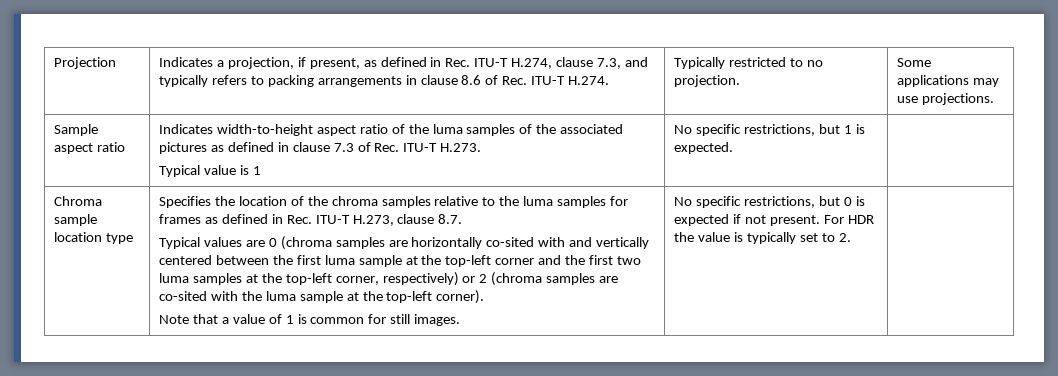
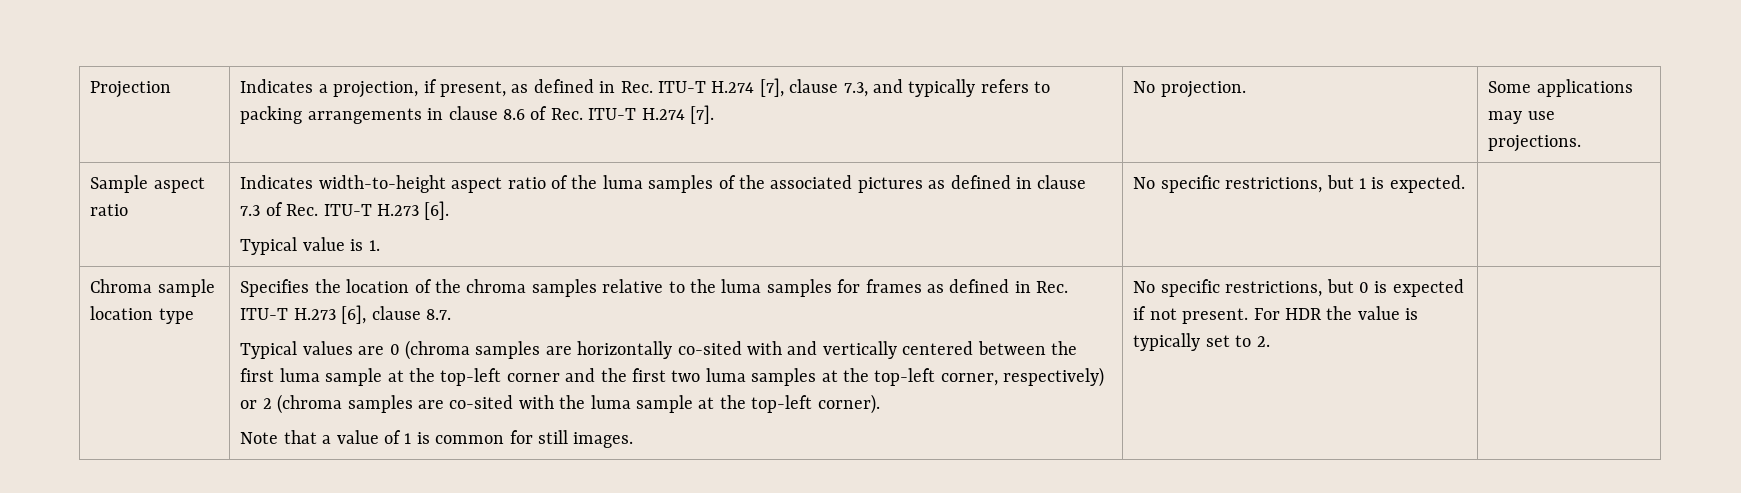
- Projection | Indicates a projection, if present, as defined in Rec. ITU-T H.274, clause 7.3, and typically refers to packing arrangements in clause 8.6 of Rec. ITU-T H.274. | Typically restricted to no projection. | Some applications may use projections.
+ Projection | Indicates a projection, if present, as defined in Rec. ITU-T H.274 [7], clause 7.3, and typically refers to packing arrangements in clause 8.6 of Rec. ITU-T H.274 [7]. | No projection. | Some applications may use projections.
- Sample aspect ratio | Indicates width-to-height aspect ratio of the luma samples of the associated pictures as defined in clause 7.3 of Rec. ITU-T H.273.
- Typical value is 1 | No specific restrictions, but 1 is expected. |
+ Sample aspect ratio | Indicates width-to-height aspect ratio of the luma samples of the associated pictures as defined in clause 7.3 of Rec. ITU-T H.273 [6].
+ Typical value is 1. | No specific restrictions, but 1 is expected. |
- Specifies the location of the chroma samples relative to the luma samples for frames as defined in Rec. ITU-T H.273, clause 8.7.
+ Specifies the location of the chroma samples relative to the luma samples for frames as defined in Rec. ITU-T H.273 [6], clause 8.7.

